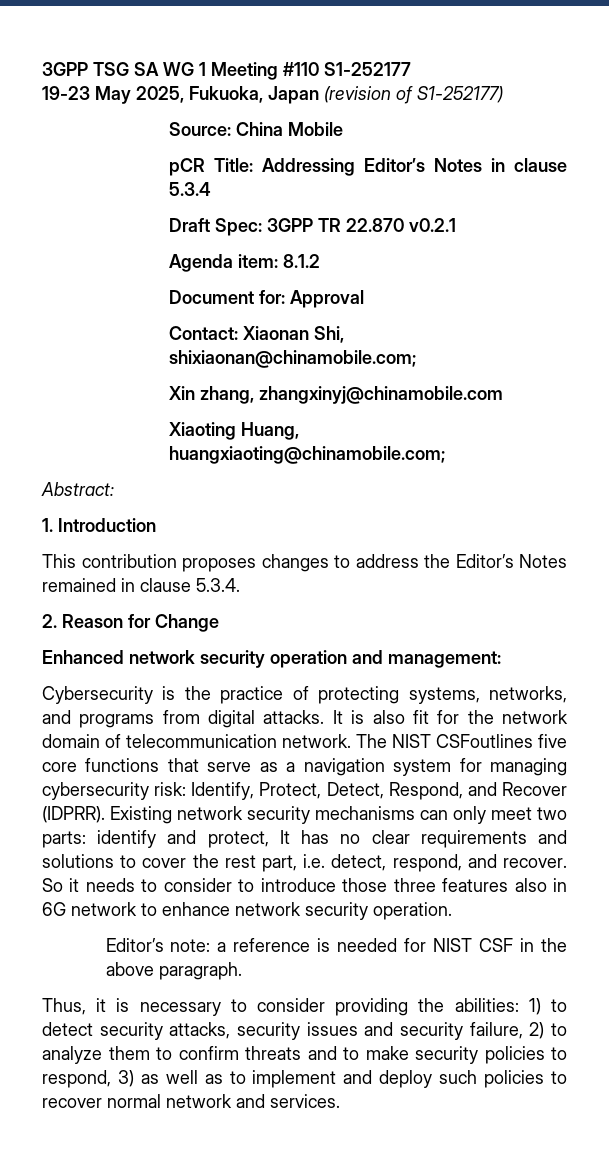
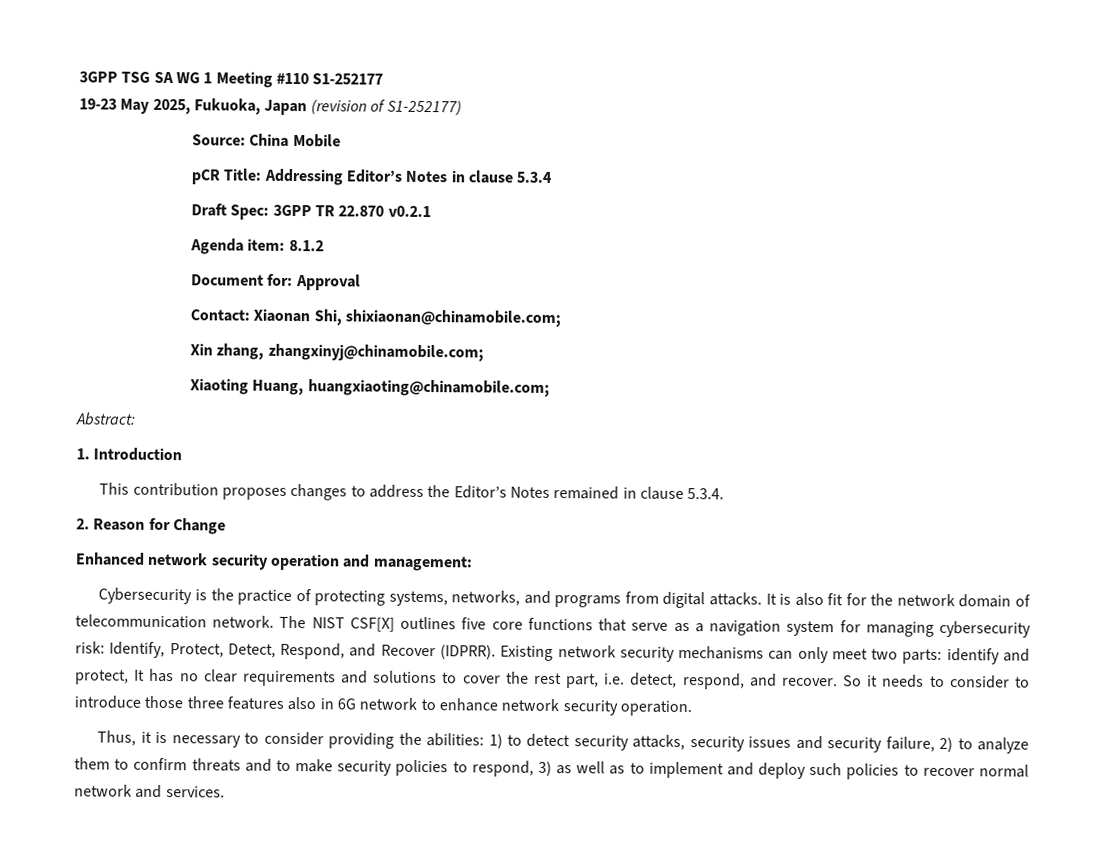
- Xin zhang, zhangxinyj@chinamobile.com
+ Xin zhang, zhangxinyj@chinamobile.com;
- The NIST CSFoutlines five core functions that serve as a navigation system for managing cybersecurity risk: Identify, Protect, Detect, Respond, and Recover (IDPRR).
+ The NIST CSF[X] outlines five core functions that serve as a navigation system for managing cybersecurity risk: Identify, Protect, Detect, Respond, and Recover (IDPRR).
- Editor’s note: a reference is needed for NIST CSF in the above paragraph.

